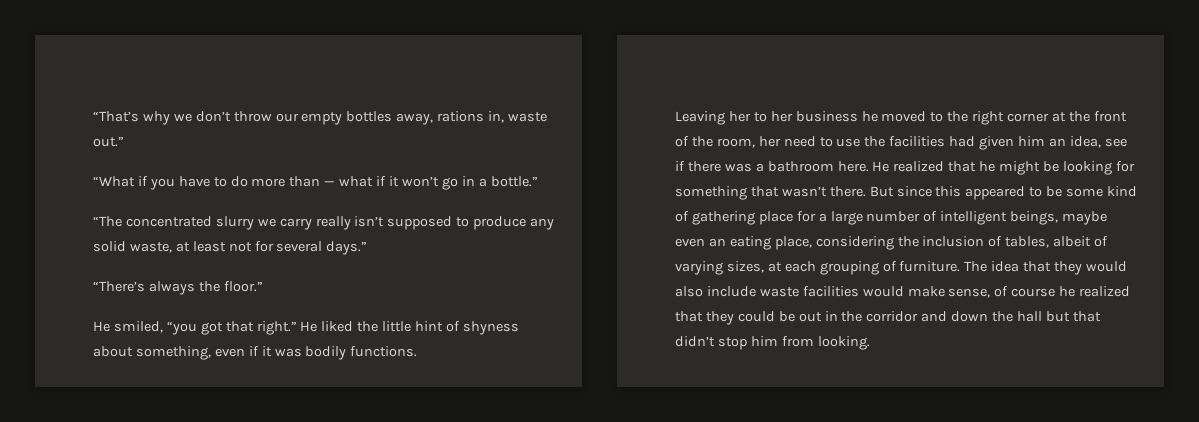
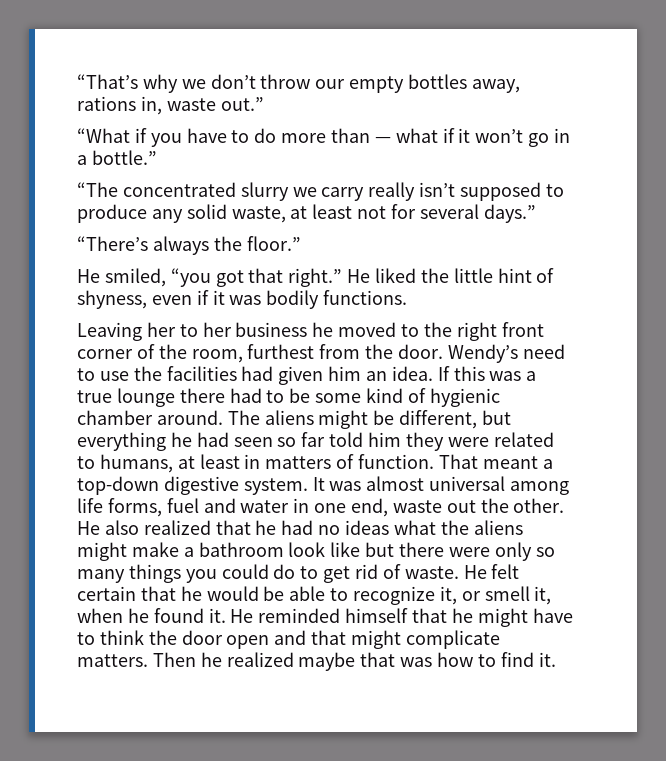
- He liked the little hint of shyness about something, even if it was bodily functions.
+ He liked the little hint of shyness, even if it was bodily functions.
- Leaving her to her business he moved to the right corner at the front of the room, her need to use the facilities had given him an idea, see if there was a bathroom here. He realized that he might be looking for something that wasn’t there. But since this appeared to be some kind of gathering place for a large number of intelligent beings, maybe even an eating place, considering the inclusion of tables, albeit of varying sizes, at each grouping of furniture. The idea that they would also include waste facilities would make sense, of course he realized that they could be out in the corridor and down the hall but that didn’t stop him from looking.
+ Leaving her to her business he moved to the right front corner of the room, furthest from the door. Wendy’s need to use the facilities had given him an idea. If this was a true lounge there had to be some kind of hygienic chamber around. The aliens might be different, but everything he had seen so far told him they were related to humans, at least in matters of function. That meant a top-down digestive system. It was almost universal among life forms, fuel and water in one end, waste out the other. He also realized that he had no ideas what the aliens might make a bathroom look like but there were only so many things you could do to get rid of waste. He felt certain that he would be able to recognize it, or smell it, when he found it. He reminded himself that he might have to think the door open and that might complicate matters. Then he realized maybe that was how to find it.

